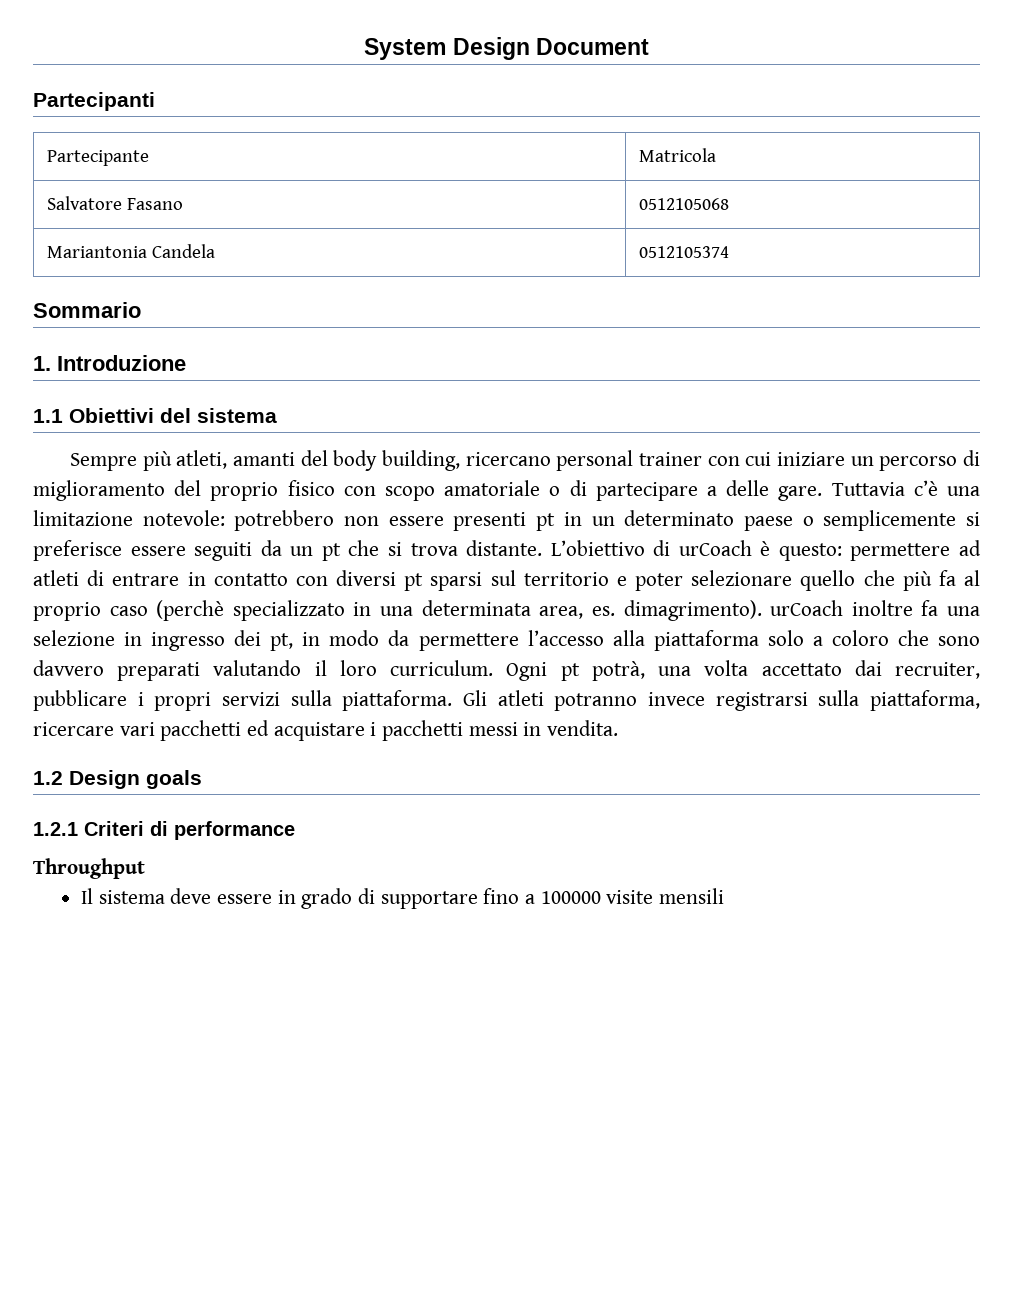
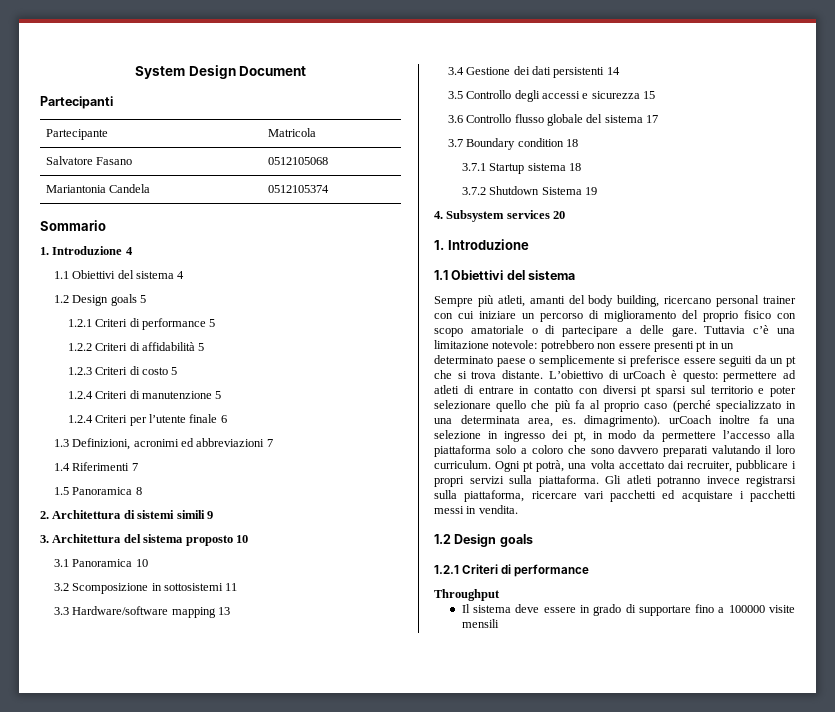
+ 1. Introduzione 4
+ 1.1 Obiettivi del sistema 4
+ 1.2 Design goals 5
+ 1.2.1 Criteri di performance 5
+ 1.2.2 Criteri di affidabilità 5
+ 1.2.3 Criteri di costo 5
+ 1.2.4 Criteri di manutenzione 5
+ 1.2.4 Criteri per l’utente finale 6
+ 1.3 Definizioni, acronimi ed abbreviazioni 7
+ 1.4 Riferimenti 7
+ 1.5 Panoramica 8
+ 2. Architettura di sistemi simili 9
+ 3. Architettura del sistema proposto 10
+ 3.1 Panoramica 10
+ 3.2 Scomposizione in sottosistemi 11
+ 3.3 Hardware/software mapping 13
+ 3.4 Gestione dei dati persistenti 14
+ 3.5 Controllo degli accessi e sicurezza 15
+ 3.6 Controllo flusso globale del sistema 17
+ 3.7 Boundary condition 18
+ 3.7.1 Startup sistema 18
+ 3.7.2 Shutdown Sistema 19
+ 4. Subsystem services 20
- permettere ad atleti di entrare in contatto con diversi pt sparsi sul territorio e poter selezionare quello che più fa al proprio caso (perchè specializzato in una determinata area, es. dimagrimento). urCoach inoltre fa una selezione in ingresso dei pt, in modo da permettere l’accesso alla piattaforma solo a coloro che sono davvero preparati valutando il loro curriculum.
+ permettere ad atleti di entrare in contatto con diversi pt sparsi sul territorio e poter selezionare quello che più fa al proprio caso (perché specializzato in una determinata area, es. dimagrimento). urCoach inoltre fa una selezione in ingresso dei pt, in modo da permettere l’accesso alla piattaforma solo a coloro che sono davvero preparati valutando il loro curriculum.

